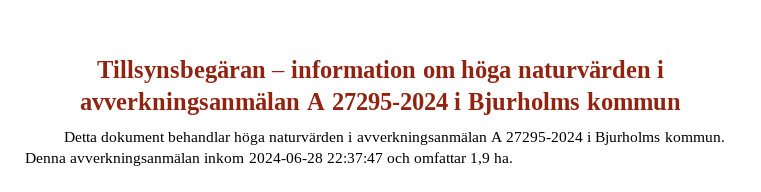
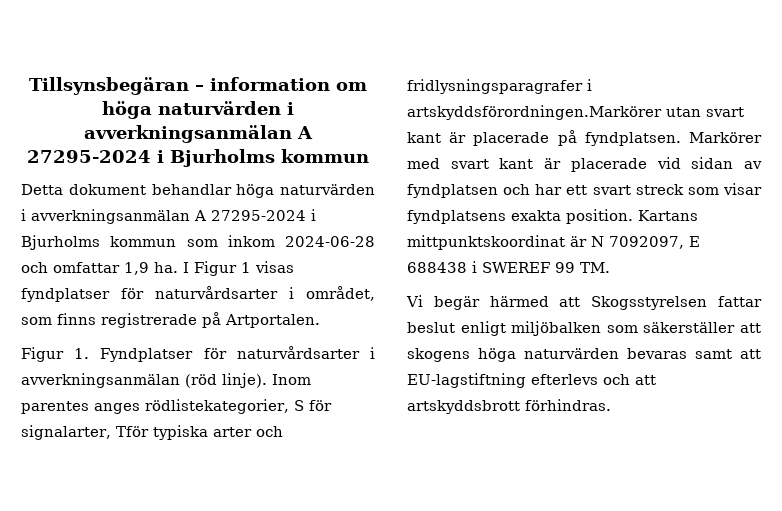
- Detta dokument behandlar höga naturvärden i avverkningsanmälan A 27295-2024 i Bjurholms kommun. Denna avverkningsanmälan inkom 2024-06-28 22:37:47 och omfattar 1,9 ha.
+ Detta dokument behandlar höga naturvärden i avverkningsanmälan A 27295-2024 i Bjurholms kommun som inkom 2024-06-28 och omfattar 1,9 ha.
+ I Figur 1 visas fyndplatser för naturvårdsarter i området, som finns registrerade på Artportalen.
+ Figur 1. Fyndplatser för naturvårdsarter i avverkningsanmälan (röd linje). Inom parentes anges rödlistekategorier, S för signalarter, Tför typiska arter och fridlysningsparagrafer i artskyddsförordningen.Markörer utan svart kant är placerade på fyndplatsen. Markörer med svart kant är placerade vid sidan av fyndplatsen och har ett svart streck som visar fyndplatsens exakta position. Kartans mittpunktskoordinat är N 7092097, E 688438 i SWEREF 99 TM.
+ Vi begär härmed att Skogsstyrelsen fattar beslut enligt miljöbalken som säkerställer att skogens höga naturvärden bevaras samt att EU-lagstiftning efterlevs och att artskyddsbrott förhindras.

